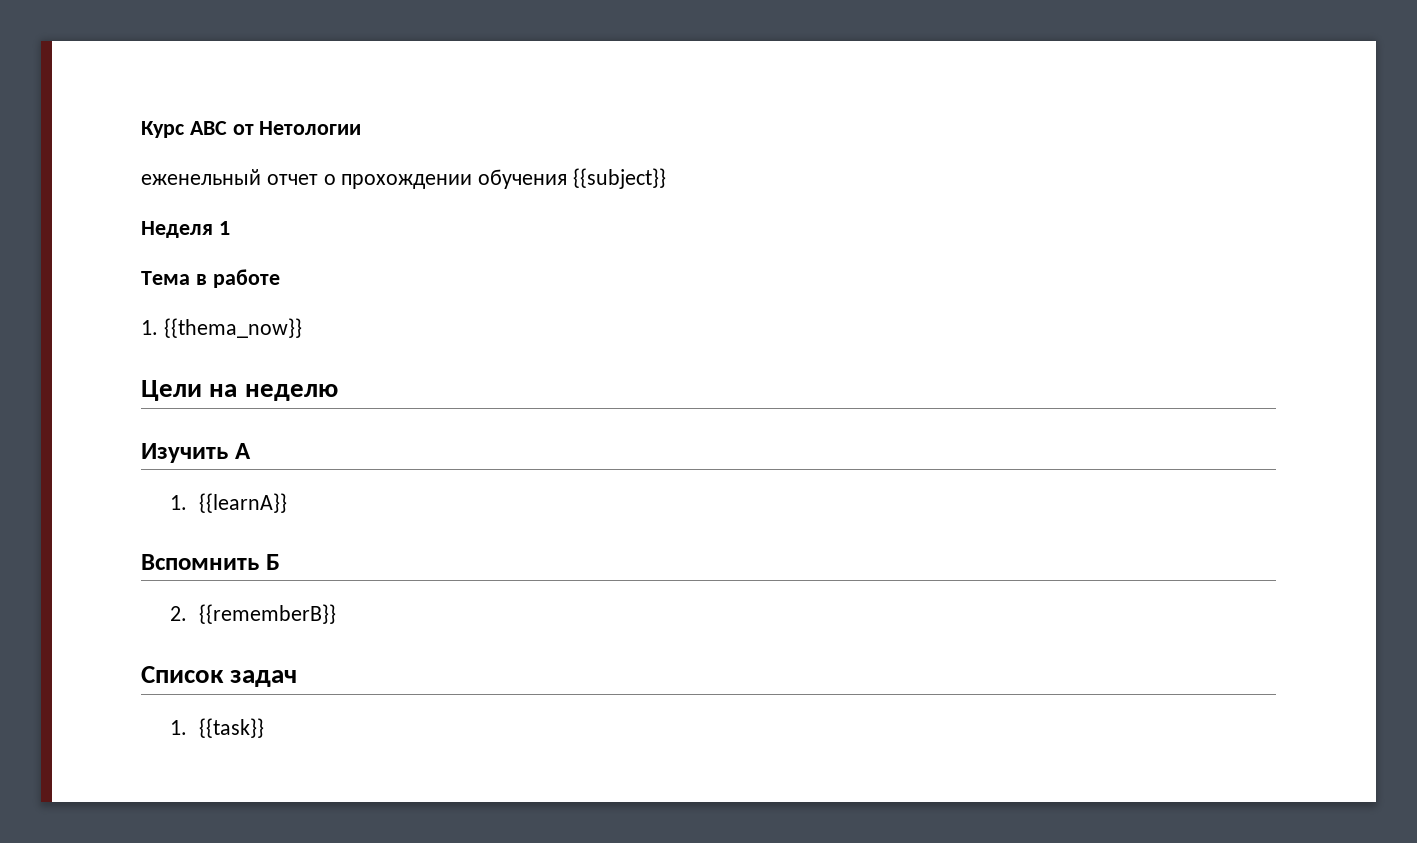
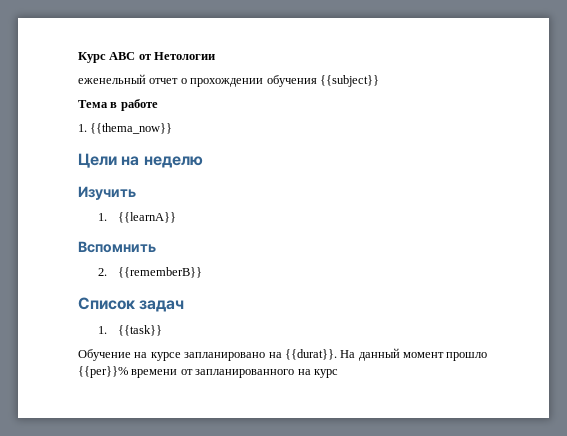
- Неделя 1
- Изучить А
+ Изучить
- Вспомнить Б
+ Вспомнить
+ Обучение на курсе запланировано на {{durat}}. На данный момент прошло {{per}}% времени от запланированного на курс

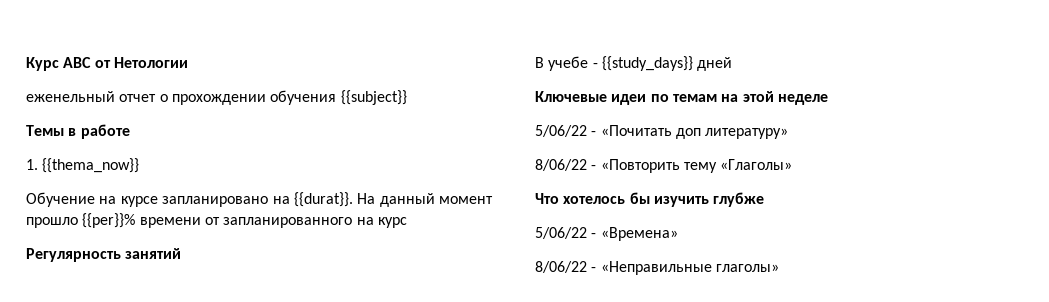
- Тема в работе
+ Темы в работе
- Цели на неделю
- Изучить
- 1. {{learnA}}
- Вспомнить
- 2. {{rememberB}}
- Список задач
- 1. {{task}}
+ Регулярность занятий
+ В учебе - {{study_days}} дней
+ Ключевые идеи по темам на этой неделе
+ 5/06/22 - «Почитать доп литературу»
+ 8/06/22 - «Повторить тему «Глаголы»
+ Что хотелось бы изучить глубже
+ 5/06/22 - «Времена»
+ 8/06/22 - «Неправильные глаголы»

